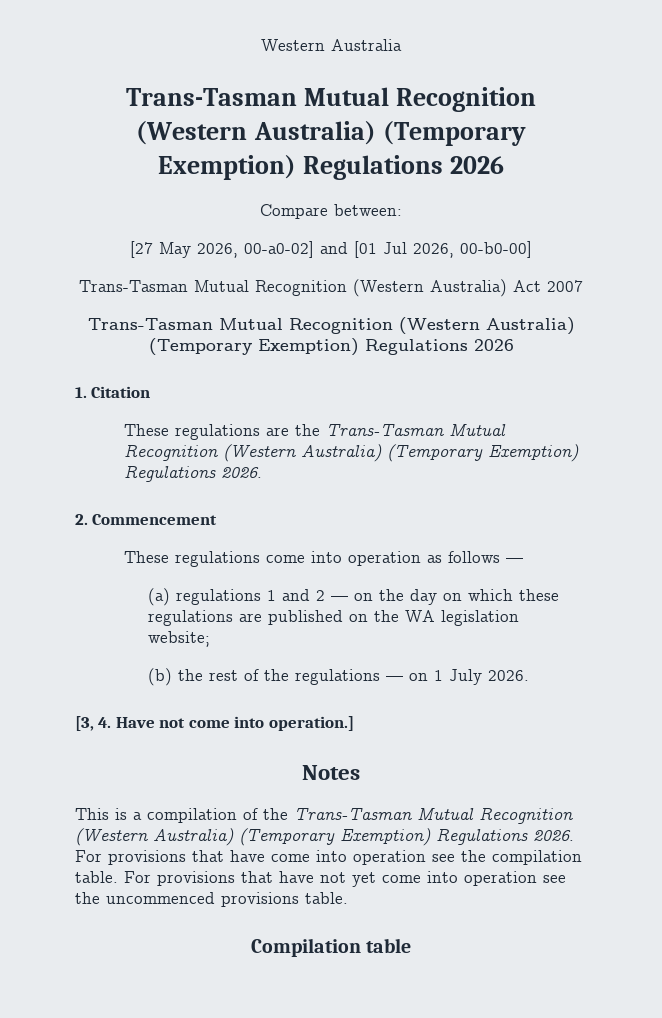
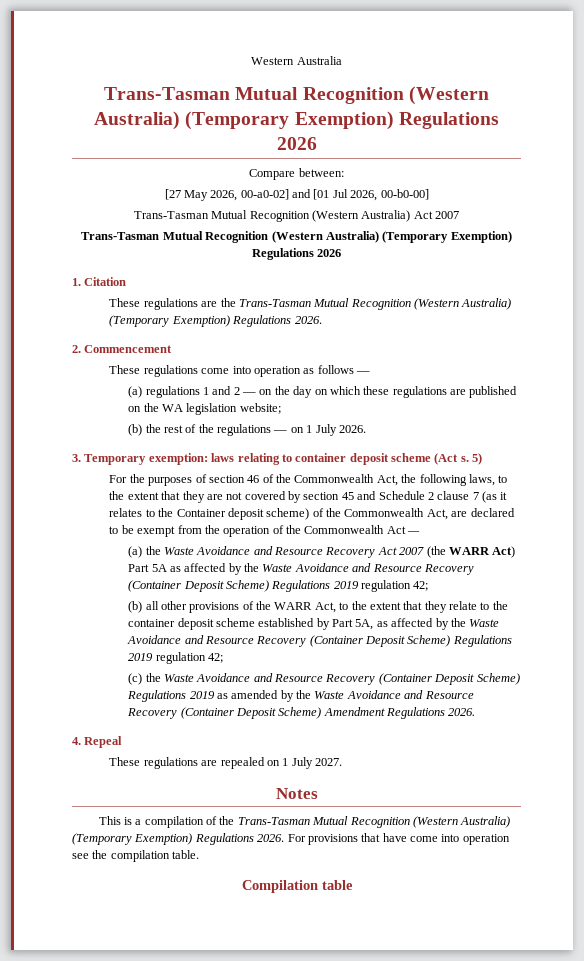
- [3, 4. Have not come into operation.]
+ 3. Temporary exemption: laws relating to container deposit scheme (Act s. 5)
+ For the purposes of section 46 of the Commonwealth Act, the following laws, to the extent that they are not covered by section 45 and Schedule 2 clause 7 (as it relates to the Container deposit scheme) of the Commonwealth Act, are declared to be exempt from the operation of the Commonwealth Act —
+ (a) the Waste Avoidance and Resource Recovery Act 2007 (the WARR Act) Part 5A as affected by the Waste Avoidance and Resource Recovery (Container Deposit Scheme) Regulations 2019 regulation 42;
+ (b) all other provisions of the WARR Act, to the extent that they relate to the container deposit scheme established by Part 5A, as affected by the Waste Avoidance and Resource Recovery (Container Deposit Scheme) Regulations 2019 regulation 42;
+ (c) the Waste Avoidance and Resource Recovery (Container Deposit Scheme) Regulations 2019 as amended by the Waste Avoidance and Resource Recovery (Container Deposit Scheme) Amendment Regulations 2026.
+ 4. Repeal
+ These regulations are repealed on 1 July 2027.
- For provisions that have not yet come into operation see the uncommenced provisions table.

